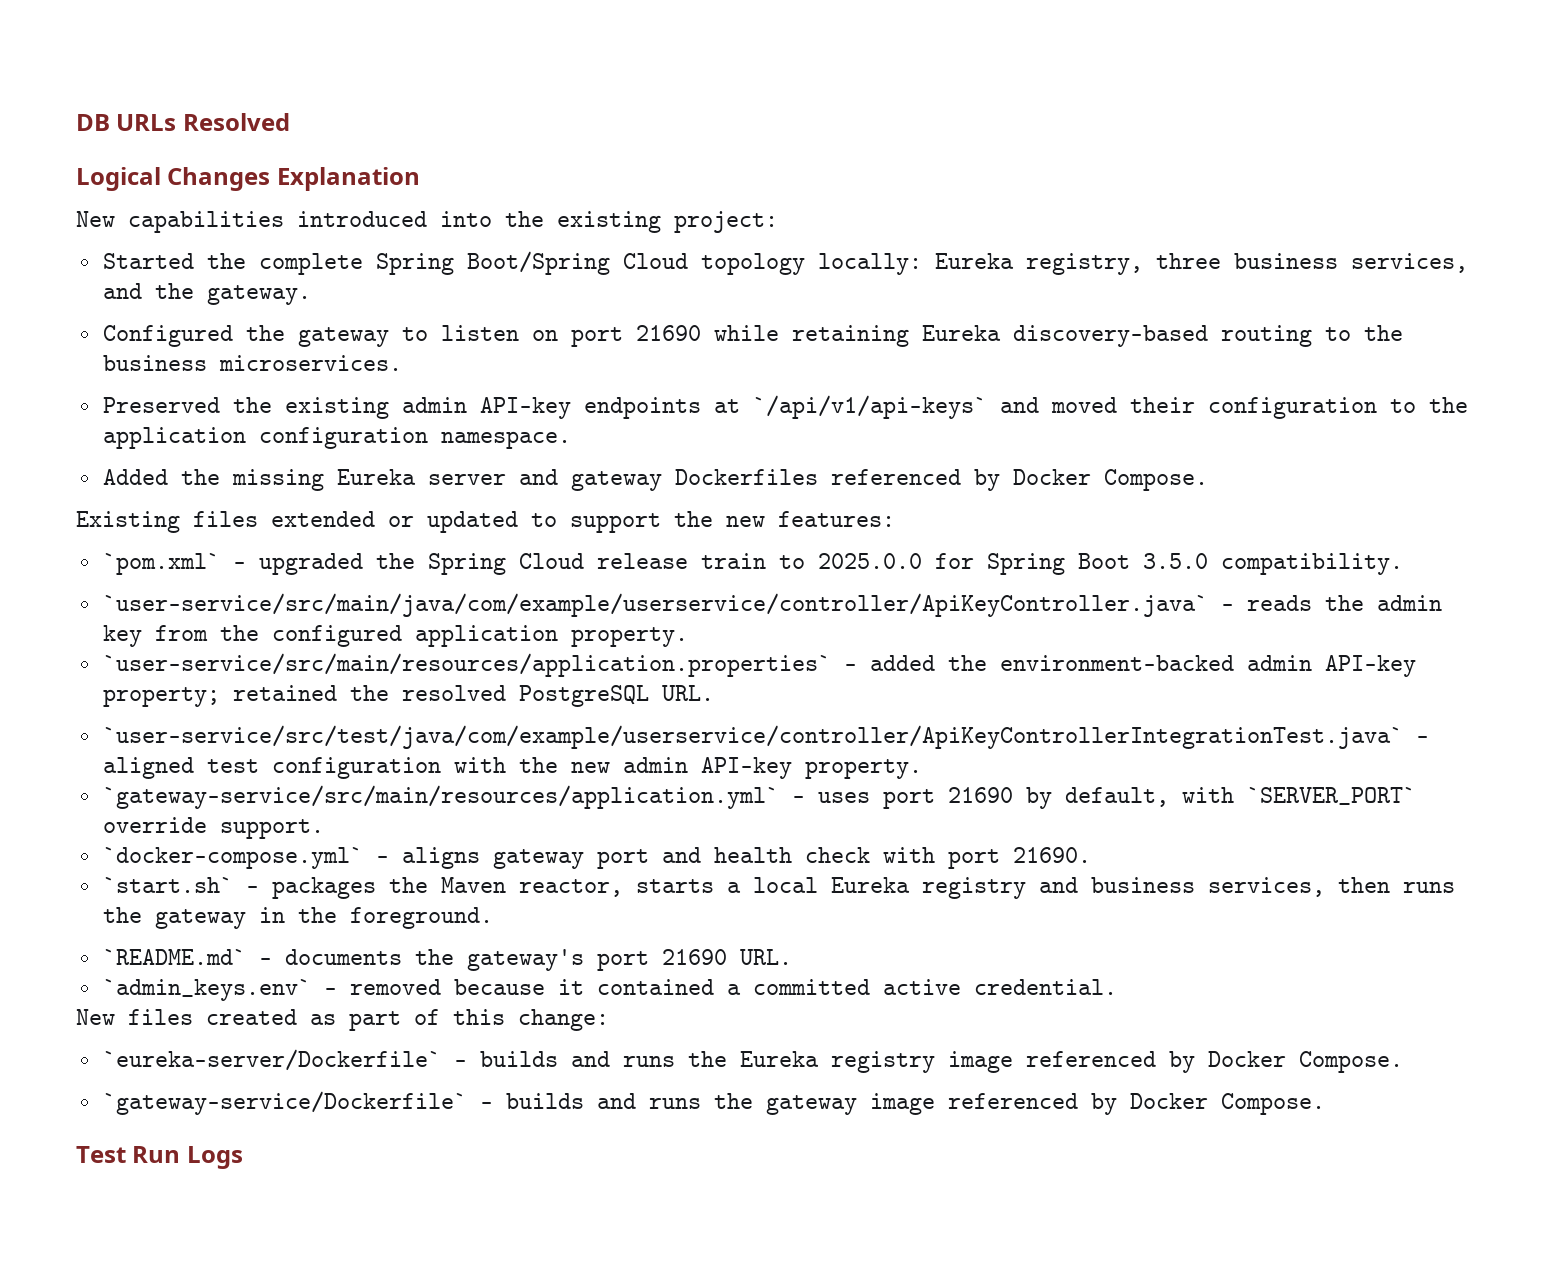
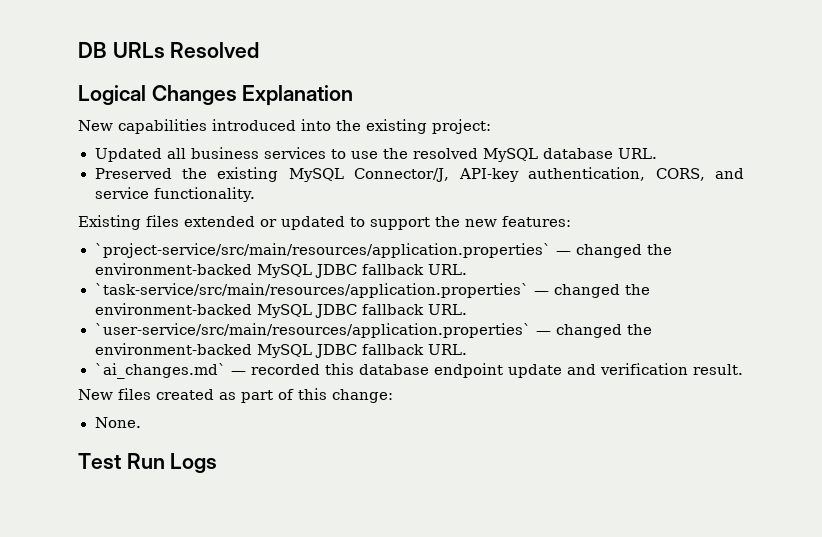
- Started the complete Spring Boot/Spring Cloud topology locally: Eureka registry, three business services, and the gateway.
- Configured the gateway to listen on port 21690 while retaining Eureka discovery-based routing to the business microservices.
- Preserved the existing admin API-key endpoints at `/api/v1/api-keys` and moved their configuration to the application configuration namespace.
- Added the missing Eureka server and gateway Dockerfiles referenced by Docker Compose.
+ Updated all business services to use the resolved MySQL database URL.
+ Preserved the existing MySQL Connector/J, API-key authentication, CORS, and service functionality.
- `pom.xml` — upgraded the Spring Cloud release train to 2025.0.0 for Spring Boot 3.5.0 compatibility.
- `user-service/src/main/java/com/example/userservice/controller/ApiKeyController.java` — reads the admin key from the configured application property.
+ `project-service/src/main/resources/application.properties` — changed the environment-backed MySQL JDBC fallback URL.
+ `task-service/src/main/resources/application.properties` — changed the environment-backed MySQL JDBC fallback URL.
- `user-service/src/main/resources/application.properties` — added the environment-backed admin API-key property; retained the resolved PostgreSQL URL.
- `user-service/src/test/java/com/example/userservice/controller/ApiKeyControllerIntegrationTest.java` — aligned test configuration with the new admin API-key property.
- `gateway-service/src/main/resources/application.yml` — uses port 21690 by default, with `SERVER_PORT` override support.
- `docker-compose.yml` — aligns gateway port and health check with port 21690.
- `start.sh` — packages the Maven reactor, starts a local Eureka registry and business services, then runs the gateway in the foreground.
- `README.md` — documents the gateway's port 21690 URL.
- `admin_keys.env` — removed because it contained a committed active credential.
+ `user-service/src/main/resources/application.properties` — changed the environment-backed MySQL JDBC fallback URL.
+ `ai_changes.md` — recorded this database endpoint update and verification result.
- `eureka-server/Dockerfile` — builds and runs the Eureka registry image referenced by Docker Compose.
- `gateway-service/Dockerfile` — builds and runs the gateway image referenced by Docker Compose.
+ None.

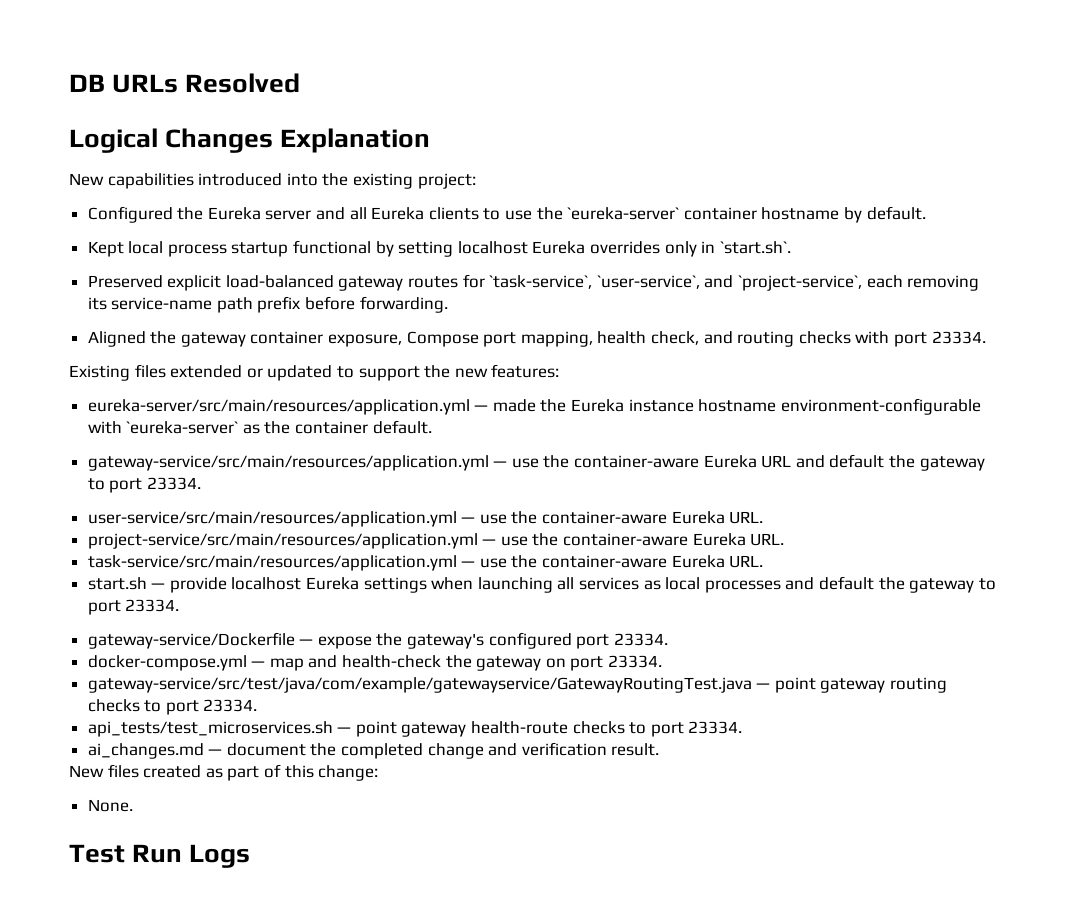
- Updated all business services to use the resolved MySQL database URL.
- Preserved the existing MySQL Connector/J, API-key authentication, CORS, and service functionality.
+ Configured the Eureka server and all Eureka clients to use the `eureka-server` container hostname by default.
+ Kept local process startup functional by setting localhost Eureka overrides only in `start.sh`.
+ Preserved explicit load-balanced gateway routes for `task-service`, `user-service`, and `project-service`, each removing its service-name path prefix before forwarding.
+ Aligned the gateway container exposure, Compose port mapping, health check, and routing checks with port 23334.
- `project-service/src/main/resources/application.properties` — changed the environment-backed MySQL JDBC fallback URL.
- `task-service/src/main/resources/application.properties` — changed the environment-backed MySQL JDBC fallback URL.
- `user-service/src/main/resources/application.properties` — changed the environment-backed MySQL JDBC fallback URL.
- `ai_changes.md` — recorded this database endpoint update and verification result.
+ eureka-server/src/main/resources/application.yml — made the Eureka instance hostname environment-configurable with `eureka-server` as the container default.
+ gateway-service/src/main/resources/application.yml — use the container-aware Eureka URL and default the gateway to port 23334.
+ user-service/src/main/resources/application.yml — use the container-aware Eureka URL.
+ project-service/src/main/resources/application.yml — use the container-aware Eureka URL.
+ task-service/src/main/resources/application.yml — use the container-aware Eureka URL.
+ start.sh — provide localhost Eureka settings when launching all services as local processes and default the gateway to port 23334.
+ gateway-service/Dockerfile — expose the gateway's configured port 23334.
+ docker-compose.yml — map and health-check the gateway on port 23334.
+ gateway-service/src/test/java/com/example/gatewayservice/GatewayRoutingTest.java — point gateway routing checks to port 23334.
+ api_tests/test_microservices.sh — point gateway health-route checks to port 23334.
+ ai_changes.md — document the completed change and verification result.

